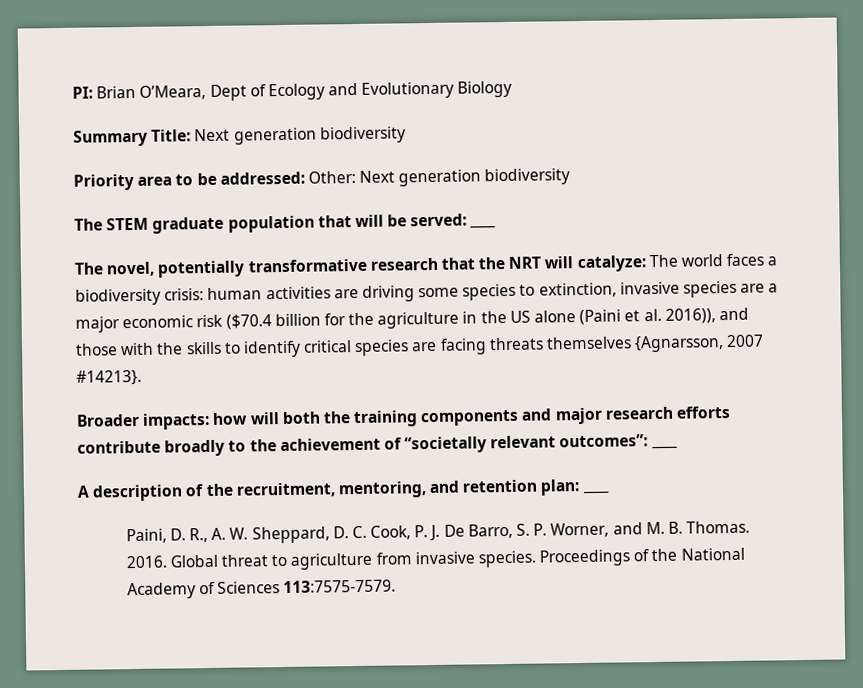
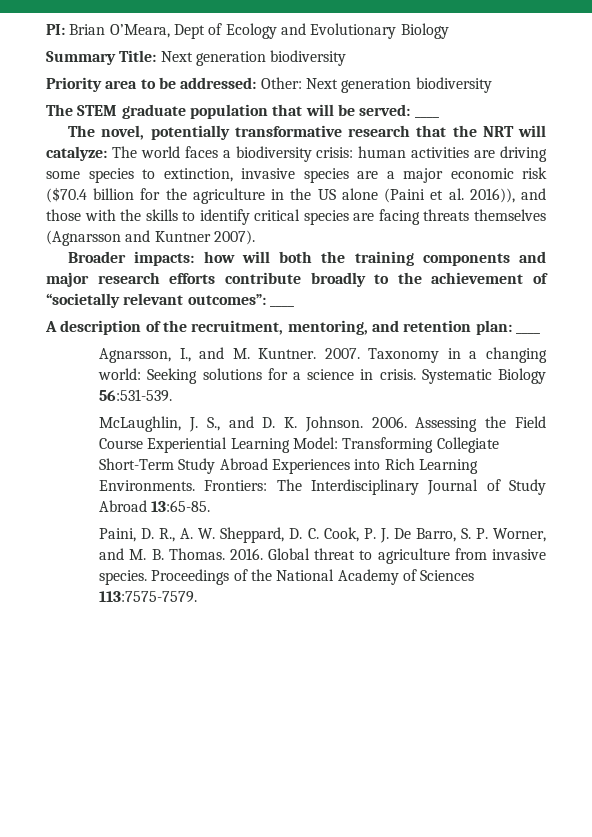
- The novel, potentially transformative research that the NRT will catalyze: The world faces a biodiversity crisis: human activities are driving some species to extinction, invasive species are a major economic risk ($70.4 billion for the agriculture in the US alone (Paini et al. 2016)), and those with the skills to identify critical species are facing threats themselves {Agnarsson, 2007 #14213}.
+ The novel, potentially transformative research that the NRT will catalyze: The world faces a biodiversity crisis: human activities are driving some species to extinction, invasive species are a major economic risk ($70.4 billion for the agriculture in the US alone (Paini et al. 2016)), and those with the skills to identify critical species are facing threats themselves (Agnarsson and Kuntner 2007).
+ Agnarsson, I., and M. Kuntner. 2007. Taxonomy in a changing world: Seeking solutions for a science in crisis. Systematic Biology 56:531-539.
+ McLaughlin, J. S., and D. K. Johnson. 2006. Assessing the Field Course Experiential Learning Model: Transforming Collegiate Short-Term Study Abroad Experiences into Rich Learning Environments. Frontiers: The Interdisciplinary Journal of Study Abroad 13:65-85.

